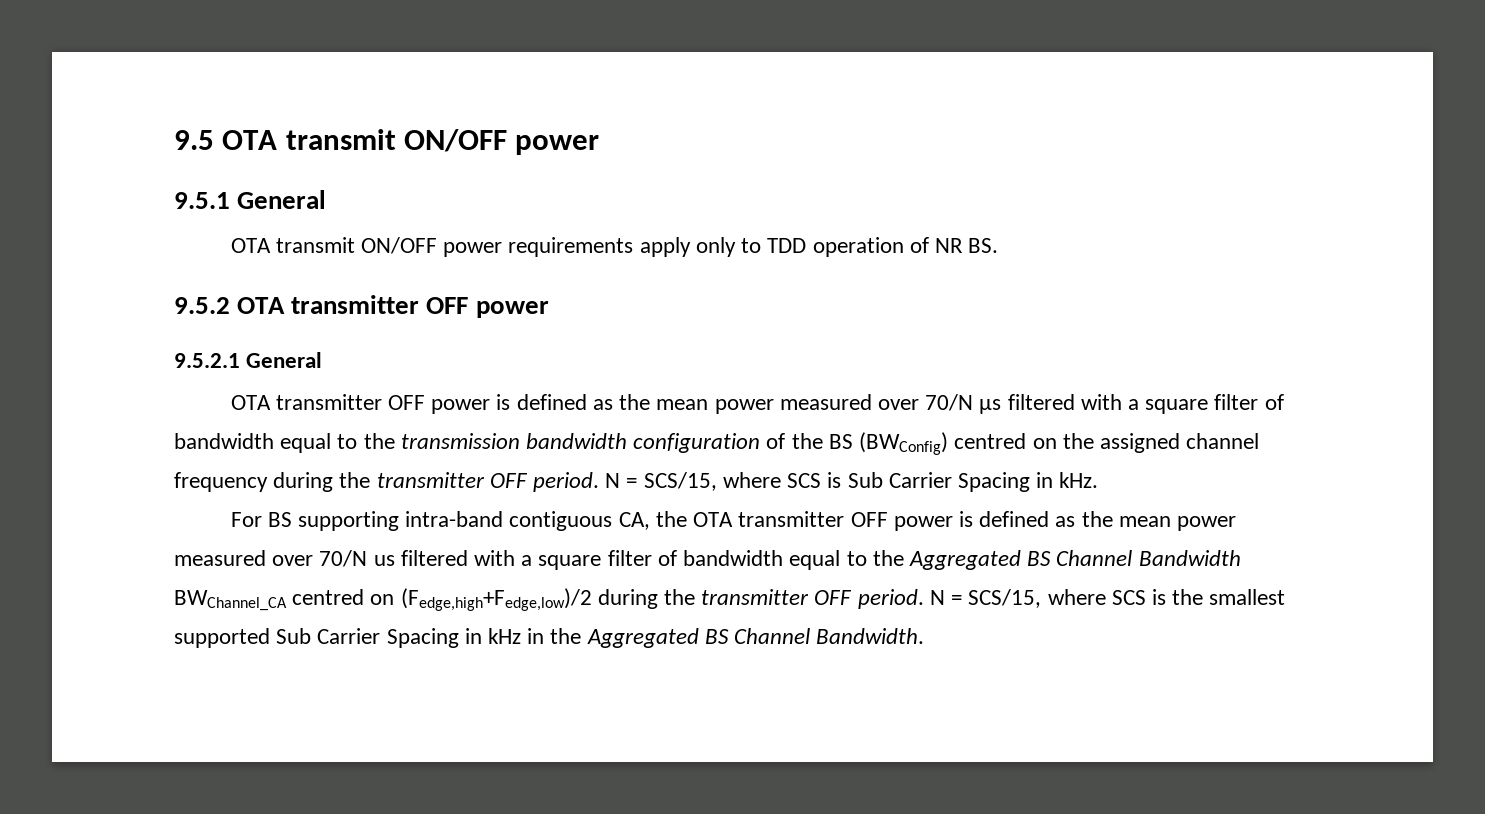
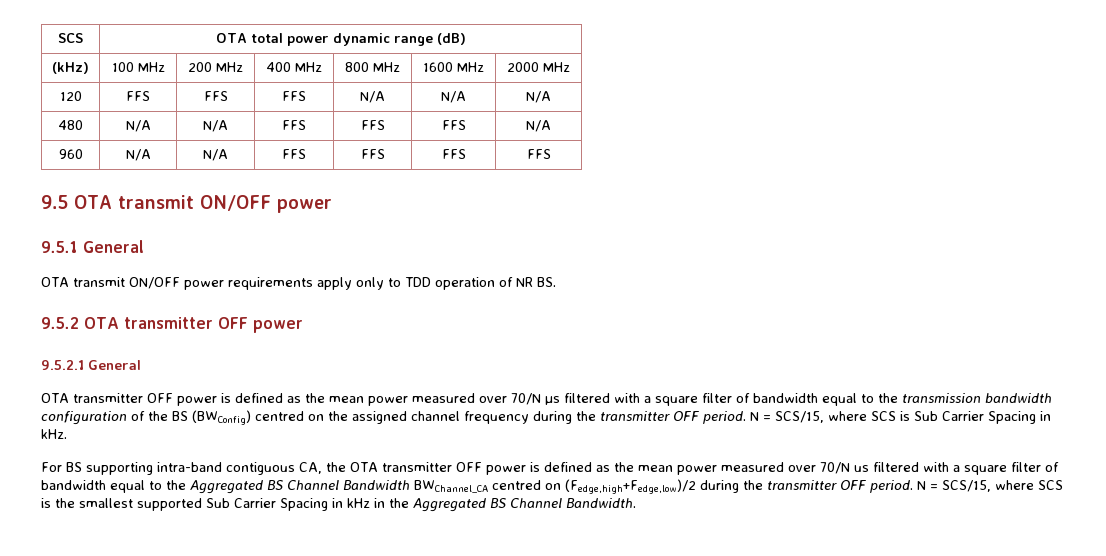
+ SCS | OTA total power dynamic range (dB)
+ (kHz) | 100 MHz | 200 MHz | 400 MHz | 800 MHz | 1600 MHz | 2000 MHz
+ 120 | FFS | FFS | FFS | N/A | N/A | N/A
+ 480 | N/A | N/A | FFS | FFS | FFS | N/A
+ 960 | N/A | N/A | FFS | FFS | FFS | FFS

